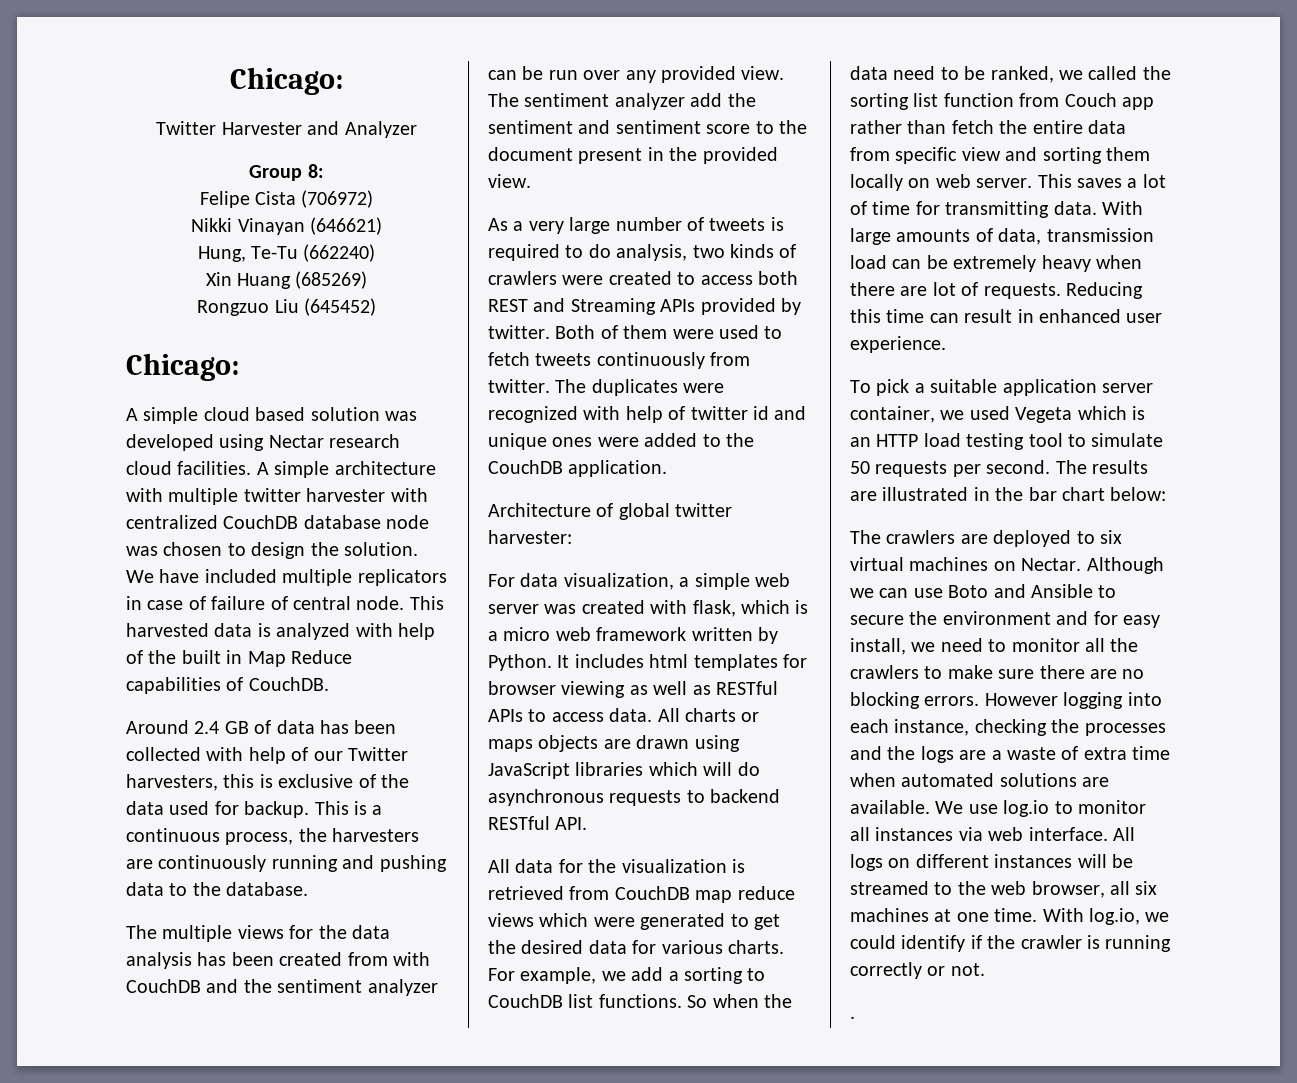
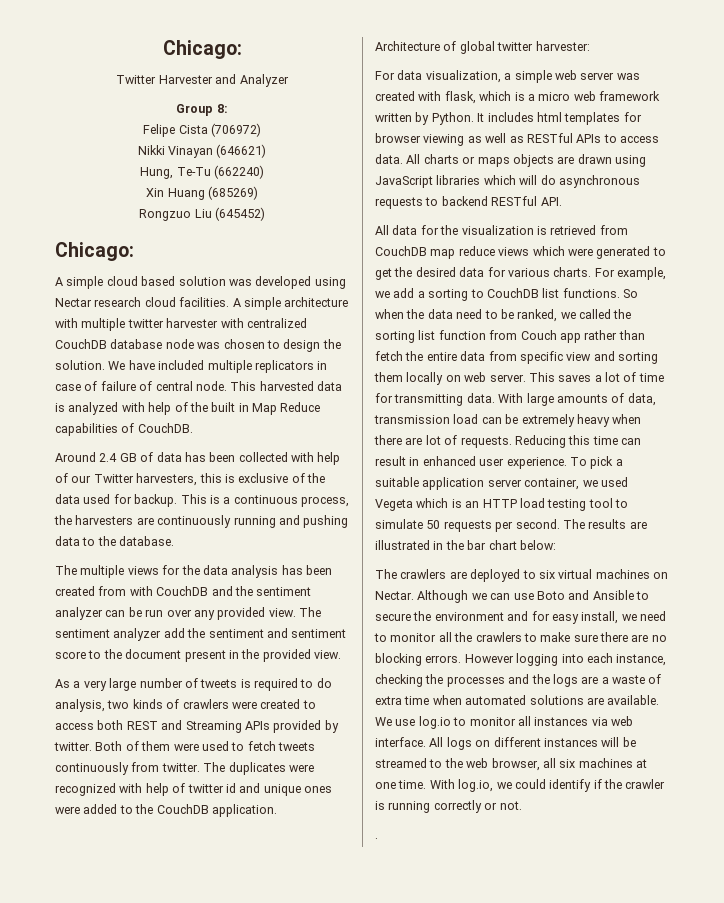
- Reducing this time can result in enhanced user experience.
- To pick a suitable application server container, we used Vegeta which is an HTTP load testing tool to simulate 50 requests per second.
+ Reducing this time can result in enhanced user experience. To pick a suitable application server container, we used Vegeta which is an HTTP load testing tool to simulate 50 requests per second.

